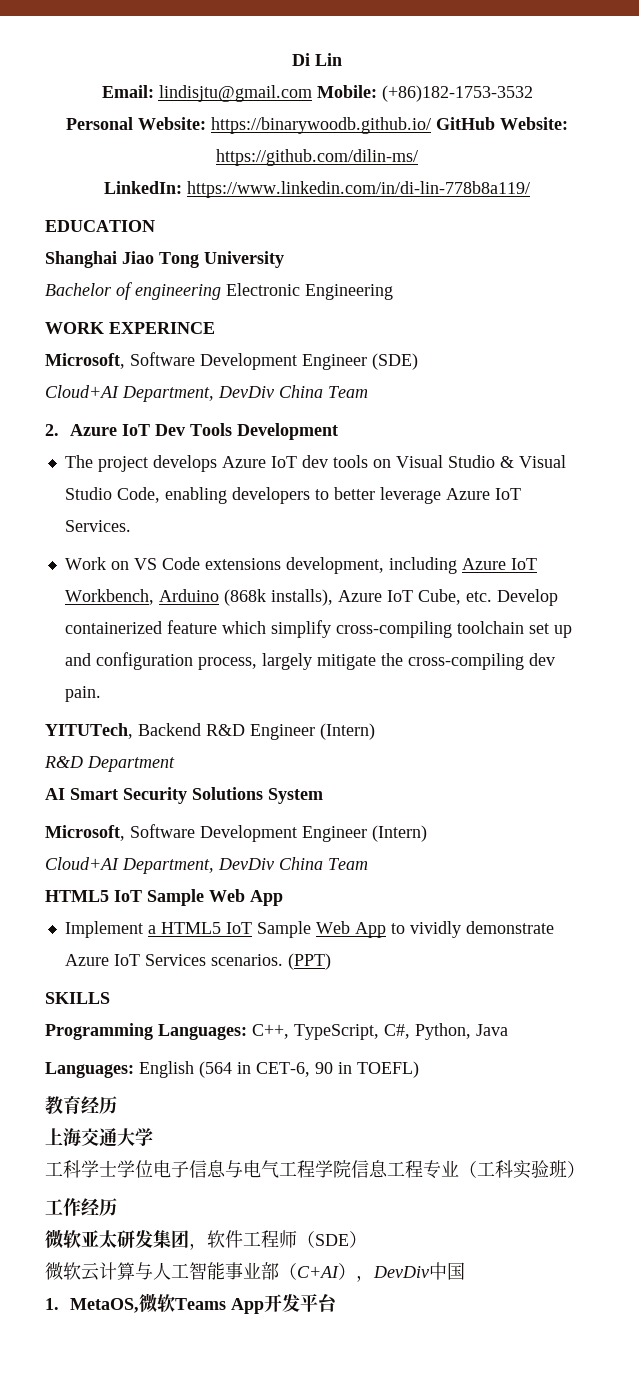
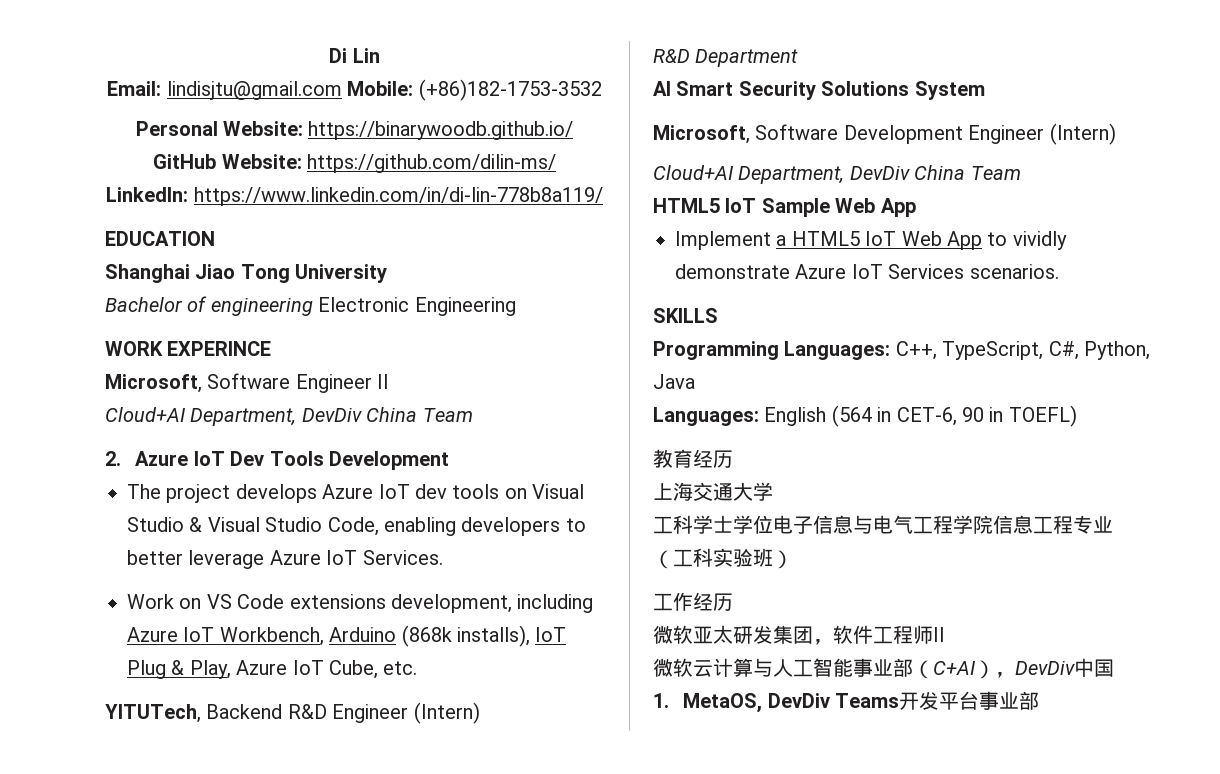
- Microsoft, Software Development Engineer (SDE)
+ Microsoft, Software Engineer II
- Work on VS Code extensions development, including Azure IoT Workbench, Arduino (868k installs), Azure IoT Cube, etc. Develop containerized feature which simplify cross-compiling toolchain set up and configuration process, largely mitigate the cross-compiling dev pain.
+ Work on VS Code extensions development, including Azure IoT Workbench, Arduino (868k installs), IoT Plug & Play, Azure IoT Cube, etc.
- Implement a HTML5 IoT Sample Web App to vividly demonstrate Azure IoT Services scenarios. (PPT)
+ Implement a HTML5 IoT Web App to vividly demonstrate Azure IoT Services scenarios.
- 微软亚太研发集团，软件工程师（SDE）
+ 微软亚太研发集团，软件工程师II
- 1. MetaOS,微软Teams App开发平台
+ 1. MetaOS, DevDiv Teams开发平台事业部

